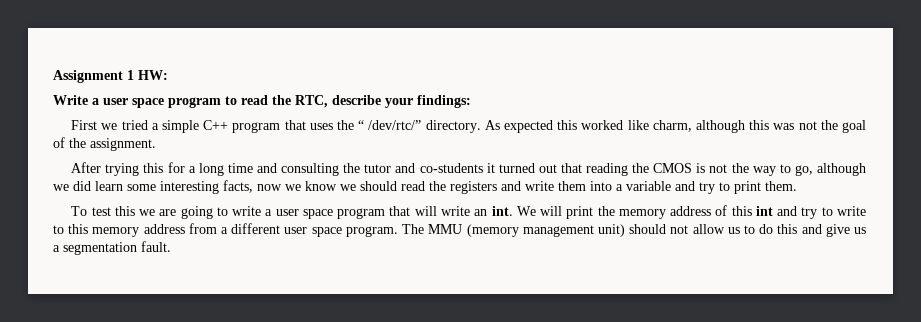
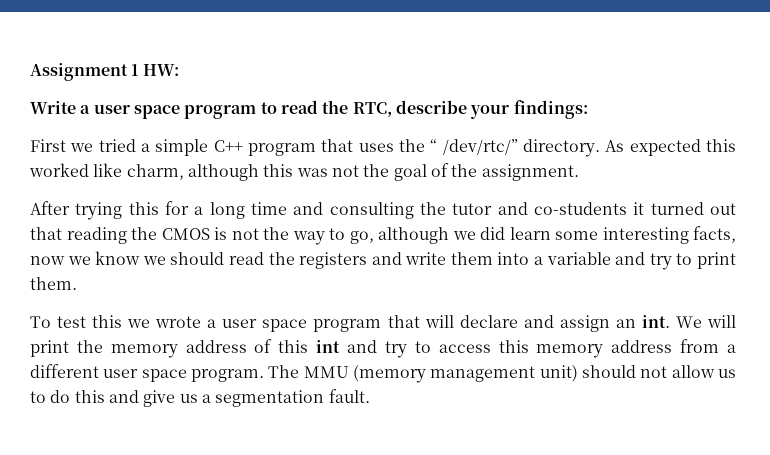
- To test this we are going to write a user space program that will write an int.
+ To test this we wrote a user space program that will declare and assign an int.
- We will print the memory address of this int and try to write to this memory address from a different user space program.
+ We will print the memory address of this int and try to access this memory address from a different user space program.

